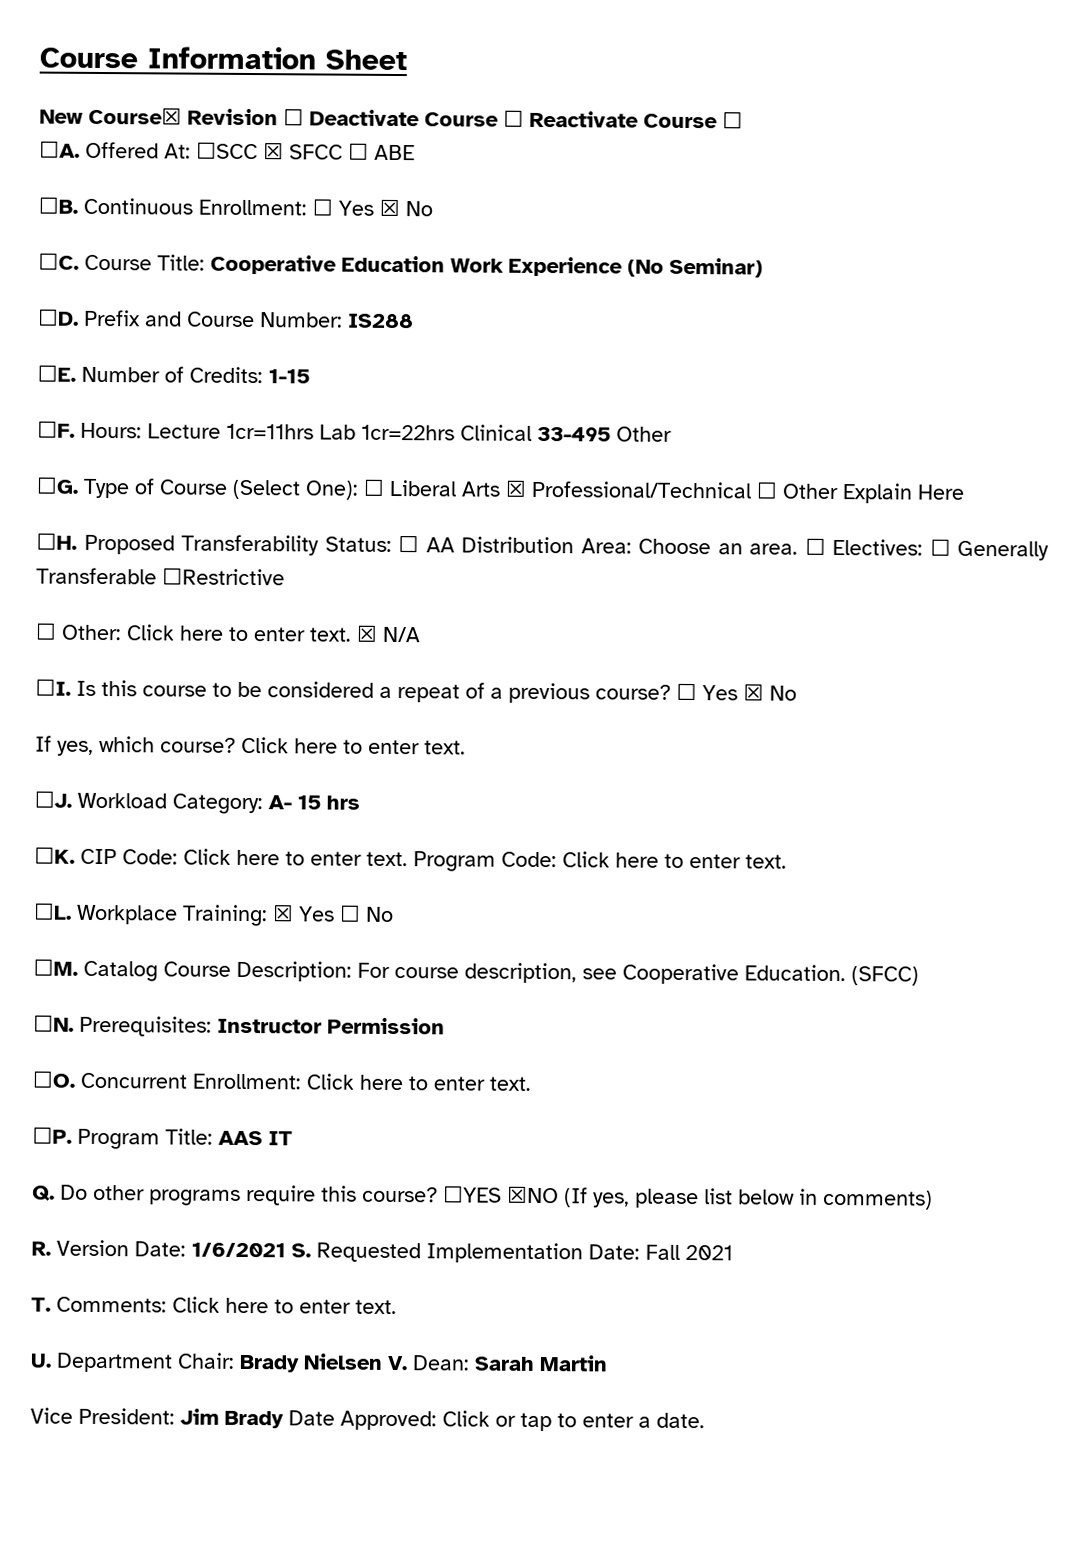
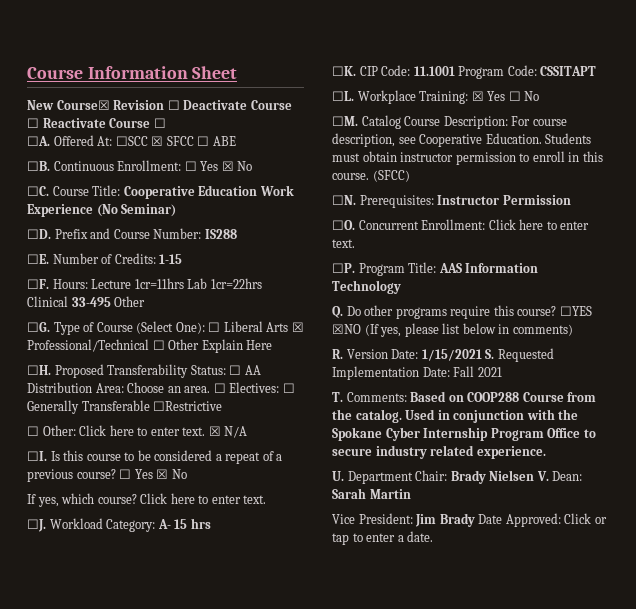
- CIP Code: Click here to enter text. Program Code: Click here to enter text.
+ CIP Code: 11.1001 Program Code: CSSITAPT
+ Students must obtain instructor permission to enroll in this course.
- Program Title: AAS IT
+ Program Title: AAS Information Technology
- R. Version Date: 1/6/2021 S. Requested Implementation Date: Fall 2021
+ R. Version Date: 1/15/2021 S. Requested Implementation Date: Fall 2021
- T. Comments: Click here to enter text.
+ T. Comments: Based on COOP288 Course from the catalog. Used in conjunction with the Spokane Cyber Internship Program Office to secure industry related experience.

